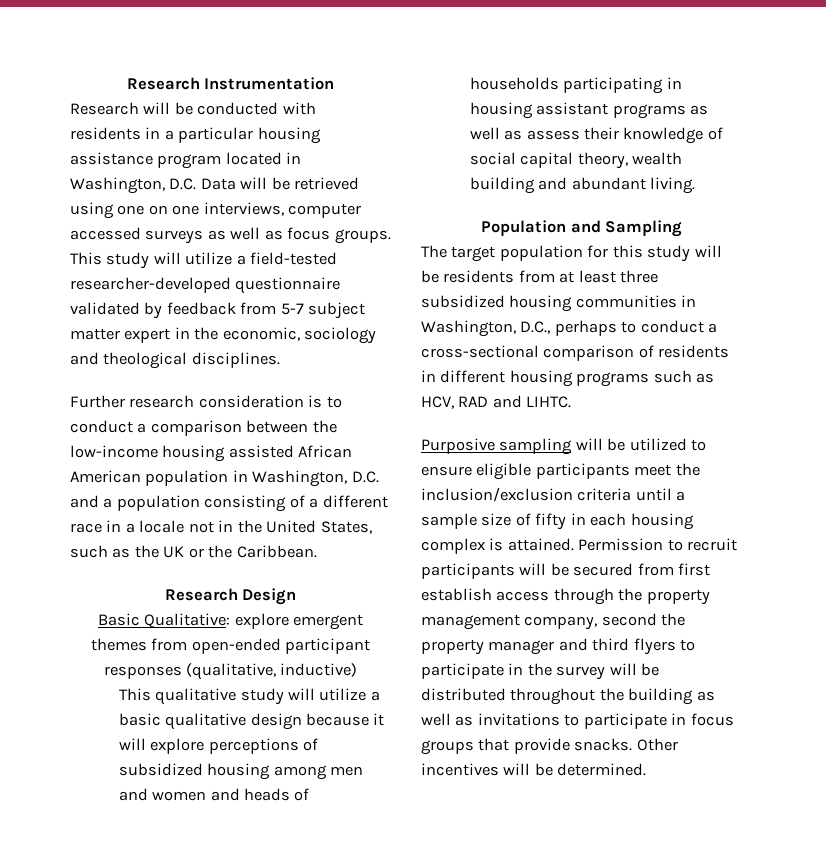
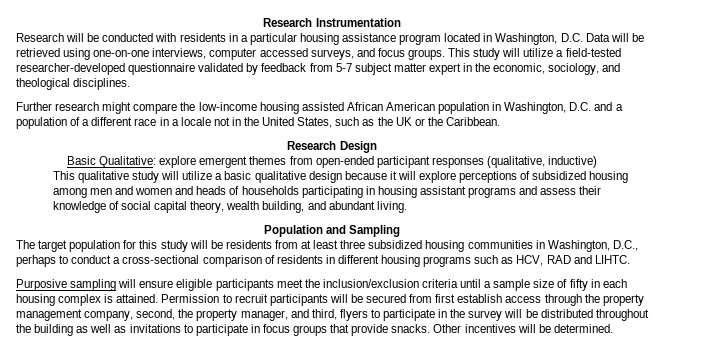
- Research will be conducted with residents in a particular housing assistance program located in Washington, D.C. Data will be retrieved using one on one interviews, computer accessed surveys as well as focus groups.
+ Research will be conducted with residents in a particular housing assistance program located in Washington, D.C. Data will be retrieved using one-on-one interviews, computer accessed surveys, and focus groups.
- This study will utilize a field-tested researcher-developed questionnaire validated by feedback from 5-7 subject matter expert in the economic, sociology and theological disciplines.
+ This study will utilize a field-tested researcher-developed questionnaire validated by feedback from 5-7 subject matter expert in the economic, sociology, and theological disciplines.
- Further research consideration is to conduct a comparison between the low-income housing assisted African American population in Washington, D.C. and a population consisting of a different race in a locale not in the United States, such as the UK or the Caribbean.
+ Further research might compare the low-income housing assisted African American population in Washington, D.C. and a population of a different race in a locale not in the United States, such as the UK or the Caribbean.
- This qualitative study will utilize a basic qualitative design because it will explore perceptions of subsidized housing among men and women and heads of households participating in housing assistant programs as well as assess their knowledge of social capital theory, wealth building and abundant living.
+ This qualitative study will utilize a basic qualitative design because it will explore perceptions of subsidized housing among men and women and heads of households participating in housing assistant programs and assess their knowledge of social capital theory, wealth building, and abundant living.
- Purposive sampling will be utilized to ensure eligible participants meet the inclusion/exclusion criteria until a sample size of fifty in each housing complex is attained.
+ Purposive sampling will ensure eligible participants meet the inclusion/exclusion criteria until a sample size of fifty in each housing complex is attained.
- Permission to recruit participants will be secured from first establish access through the property management company, second the property manager and third flyers to participate in the survey will be distributed throughout the building as well as invitations to participate in focus groups that provide snacks.
+ Permission to recruit participants will be secured from first establish access through the property management company, second, the property manager, and third, flyers to participate in the survey will be distributed throughout the building as well as invitations to participate in focus groups that provide snacks.

